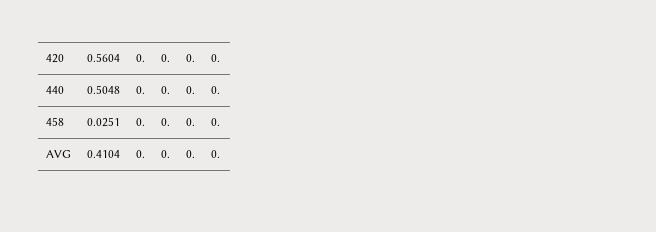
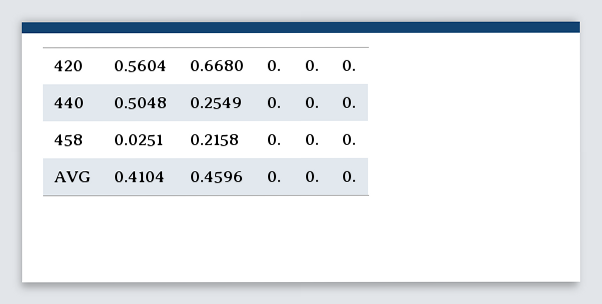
- 420 | 0.5604 | 0. | 0. | 0. | 0.
+ 420 | 0.5604 | 0.6680 | 0. | 0. | 0.
- 440 | 0.5048 | 0. | 0. | 0. | 0.
+ 440 | 0.5048 | 0.2549 | 0. | 0. | 0.
- 458 | 0.0251 | 0. | 0. | 0. | 0.
+ 458 | 0.0251 | 0.2158 | 0. | 0. | 0.
- AVG | 0.4104 | 0. | 0. | 0. | 0.
+ AVG | 0.4104 | 0.4596 | 0. | 0. | 0.

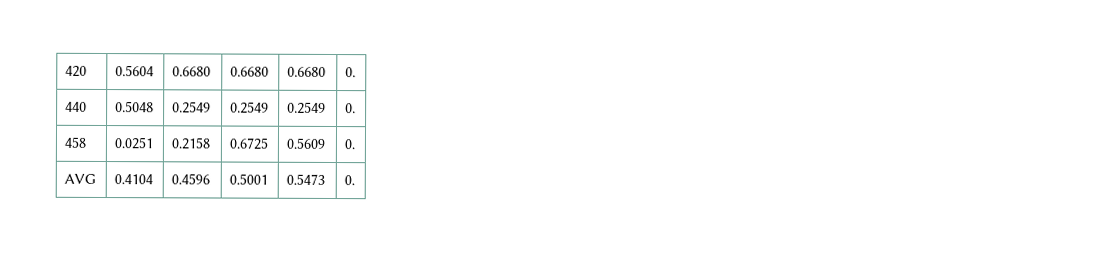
- 420 | 0.5604 | 0.6680 | 0. | 0. | 0.
+ 420 | 0.5604 | 0.6680 | 0.6680 | 0.6680 | 0.
- 440 | 0.5048 | 0.2549 | 0. | 0. | 0.
+ 440 | 0.5048 | 0.2549 | 0.2549 | 0.2549 | 0.
- 458 | 0.0251 | 0.2158 | 0. | 0. | 0.
+ 458 | 0.0251 | 0.2158 | 0.6725 | 0.5609 | 0.
- AVG | 0.4104 | 0.4596 | 0. | 0. | 0.
+ AVG | 0.4104 | 0.4596 | 0.5001 | 0.5473 | 0.

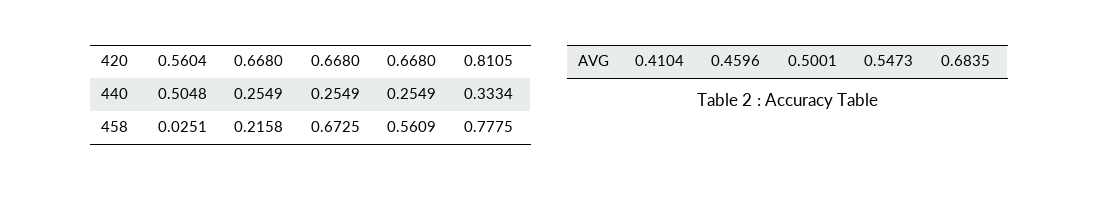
- 420 | 0.5604 | 0.6680 | 0.6680 | 0.6680 | 0.
+ 420 | 0.5604 | 0.6680 | 0.6680 | 0.6680 | 0.8105
- 440 | 0.5048 | 0.2549 | 0.2549 | 0.2549 | 0.
+ 440 | 0.5048 | 0.2549 | 0.2549 | 0.2549 | 0.3334
- 458 | 0.0251 | 0.2158 | 0.6725 | 0.5609 | 0.
+ 458 | 0.0251 | 0.2158 | 0.6725 | 0.5609 | 0.7775
- AVG | 0.4104 | 0.4596 | 0.5001 | 0.5473 | 0.
+ AVG | 0.4104 | 0.4596 | 0.5001 | 0.5473 | 0.6835
+ Table 2 : Accuracy Table

